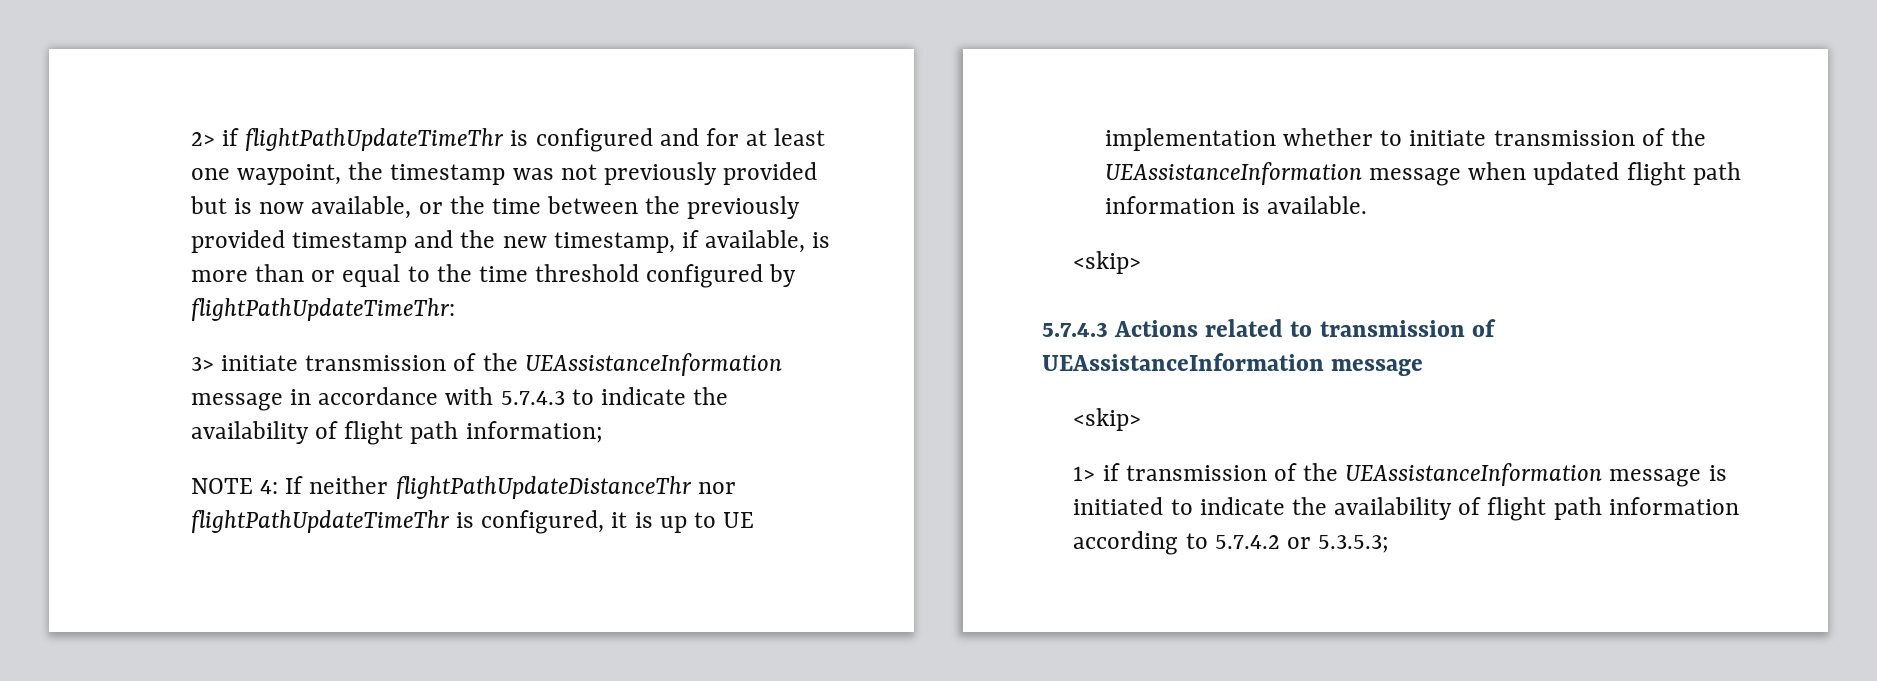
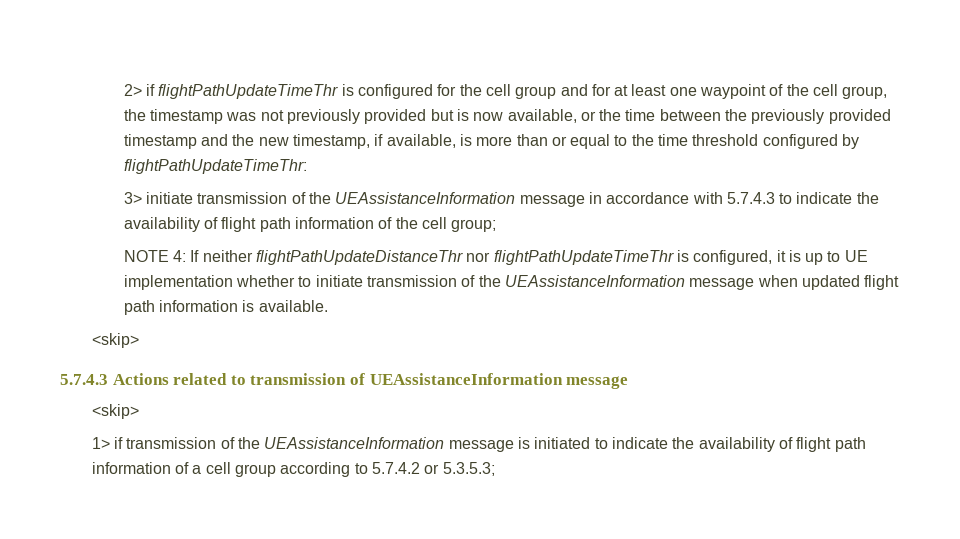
- 2> if flightPathUpdateTimeThr is configured and for at least one waypoint, the timestamp was not previously provided but is now available, or the time between the previously provided timestamp and the new timestamp, if available, is more than or equal to the time threshold configured by flightPathUpdateTimeThr:
+ 2> if flightPathUpdateTimeThr is configured for the cell group and for at least one waypoint of the cell group, the timestamp was not previously provided but is now available, or the time between the previously provided timestamp and the new timestamp, if available, is more than or equal to the time threshold configured by flightPathUpdateTimeThr:
- 3> initiate transmission of the UEAssistanceInformation message in accordance with 5.7.4.3 to indicate the availability of flight path information;
+ 3> initiate transmission of the UEAssistanceInformation message in accordance with 5.7.4.3 to indicate the availability of flight path information of the cell group;
- 1> if transmission of the UEAssistanceInformation message is initiated to indicate the availability of flight path information according to 5.7.4.2 or 5.3.5.3;
+ 1> if transmission of the UEAssistanceInformation message is initiated to indicate the availability of flight path information of a cell group according to 5.7.4.2 or 5.3.5.3;

